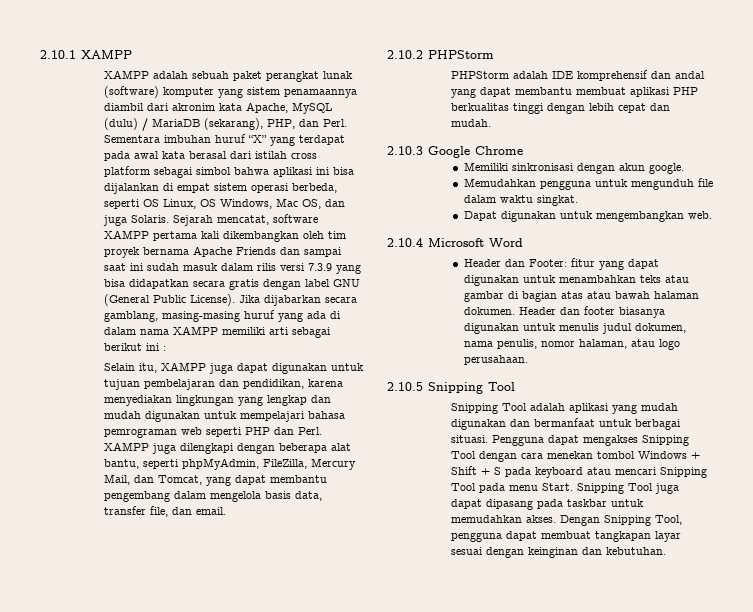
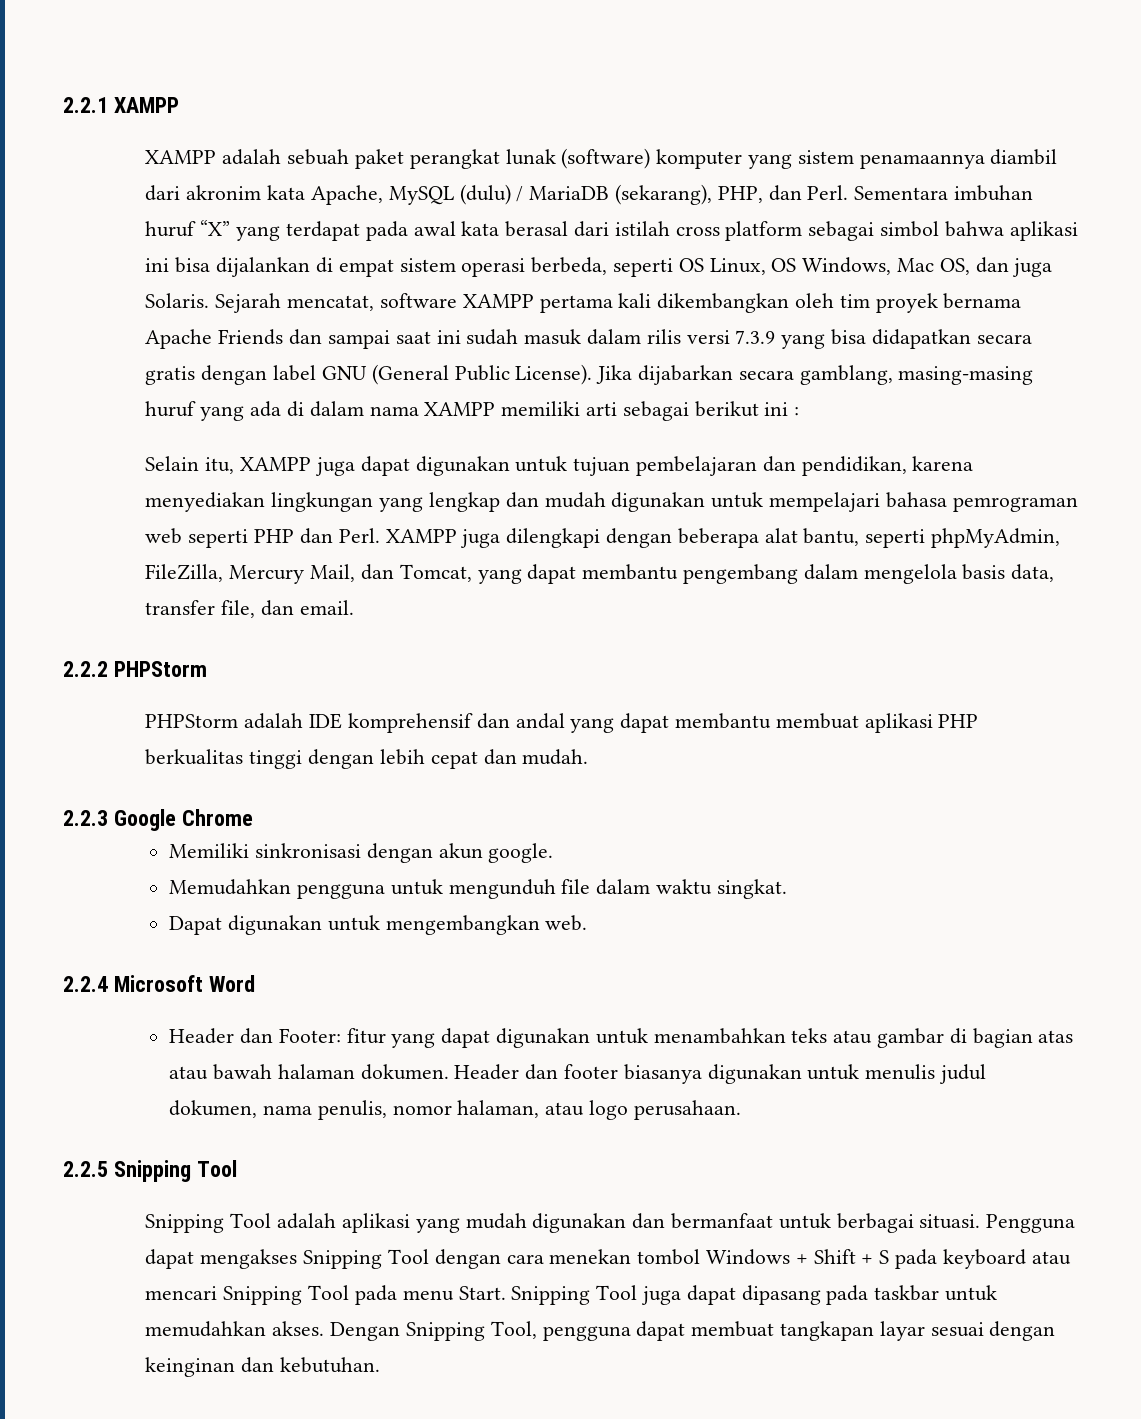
- 2.10.1 XAMPP
+ 2.2.1 XAMPP
- 2.10.2 PHPStorm
+ 2.2.2 PHPStorm
- 2.10.3 Google Chrome
+ 2.2.3 Google Chrome
- 2.10.4 Microsoft Word
+ 2.2.4 Microsoft Word
- 2.10.5 Snipping Tool
+ 2.2.5 Snipping Tool

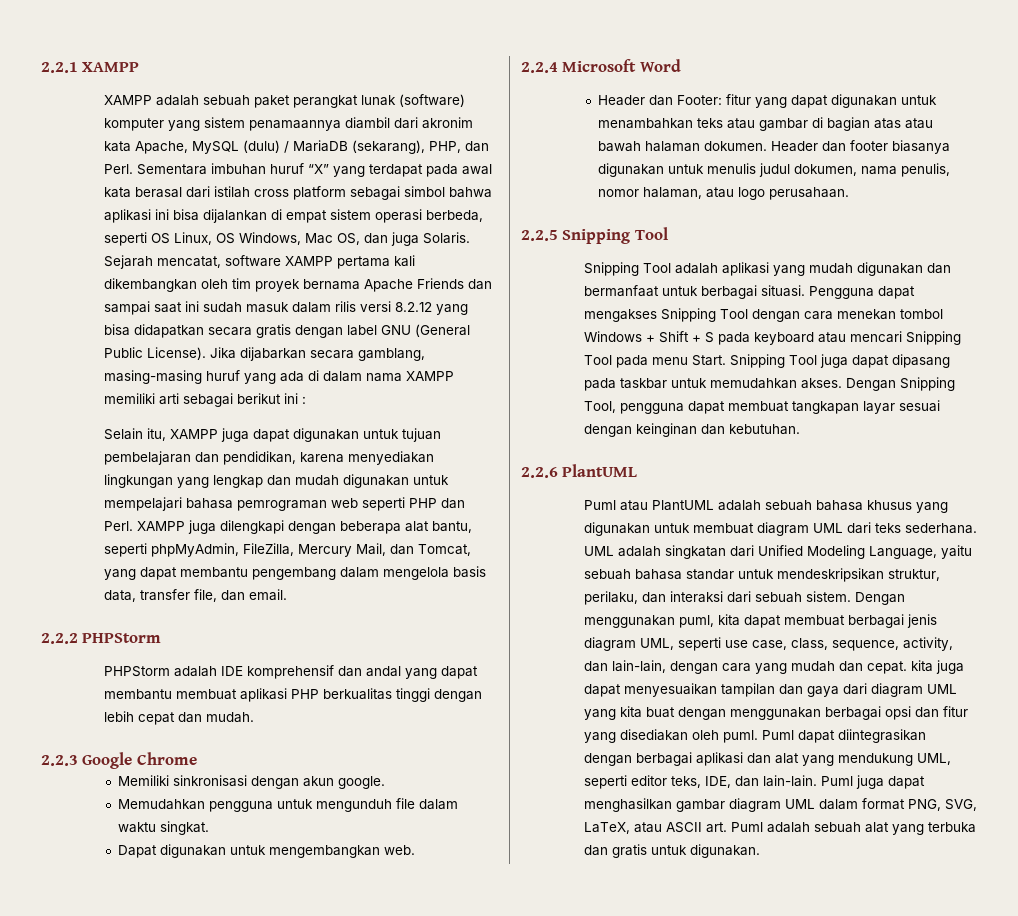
- Sejarah mencatat, software XAMPP pertama kali dikembangkan oleh tim proyek bernama Apache Friends dan sampai saat ini sudah masuk dalam rilis versi 7.3.9 yang bisa didapatkan secara gratis dengan label GNU (General Public License).
+ Sejarah mencatat, software XAMPP pertama kali dikembangkan oleh tim proyek bernama Apache Friends dan sampai saat ini sudah masuk dalam rilis versi 8.2.12 yang bisa didapatkan secara gratis dengan label GNU (General Public License).
+ 2.2.6 PlantUML
+ Puml atau PlantUML adalah sebuah bahasa khusus yang digunakan untuk membuat diagram UML dari teks sederhana. UML adalah singkatan dari Unified Modeling Language, yaitu sebuah bahasa standar untuk mendeskripsikan struktur, perilaku, dan interaksi dari sebuah sistem. Dengan menggunakan puml, kita dapat membuat berbagai jenis diagram UML, seperti use case, class, sequence, activity, dan lain-lain, dengan cara yang mudah dan cepat. kita juga dapat menyesuaikan tampilan dan gaya dari diagram UML yang kita buat dengan menggunakan berbagai opsi dan fitur yang disediakan oleh puml. Puml dapat diintegrasikan dengan berbagai aplikasi dan alat yang mendukung UML, seperti editor teks, IDE, dan lain-lain. Puml juga dapat menghasilkan gambar diagram UML dalam format PNG, SVG, LaTeX, atau ASCII art. Puml adalah sebuah alat yang terbuka dan gratis untuk digunakan.

